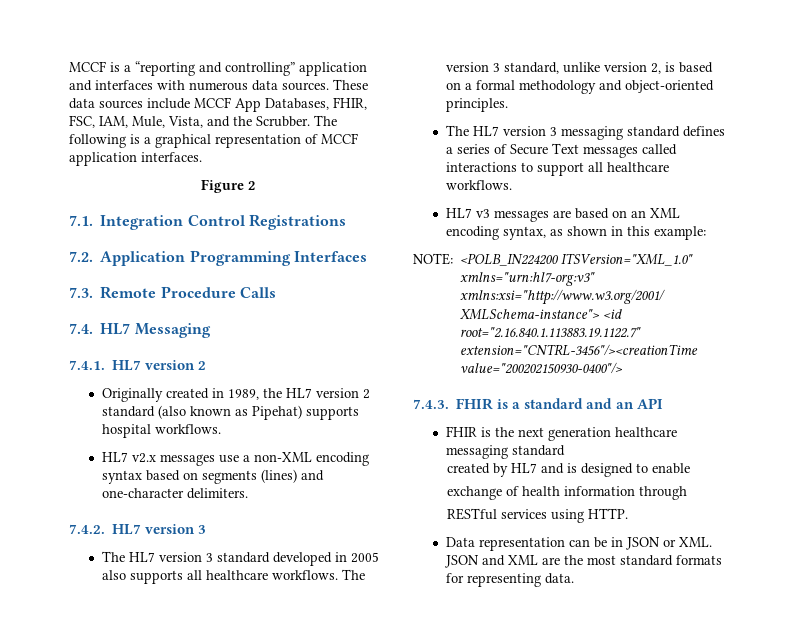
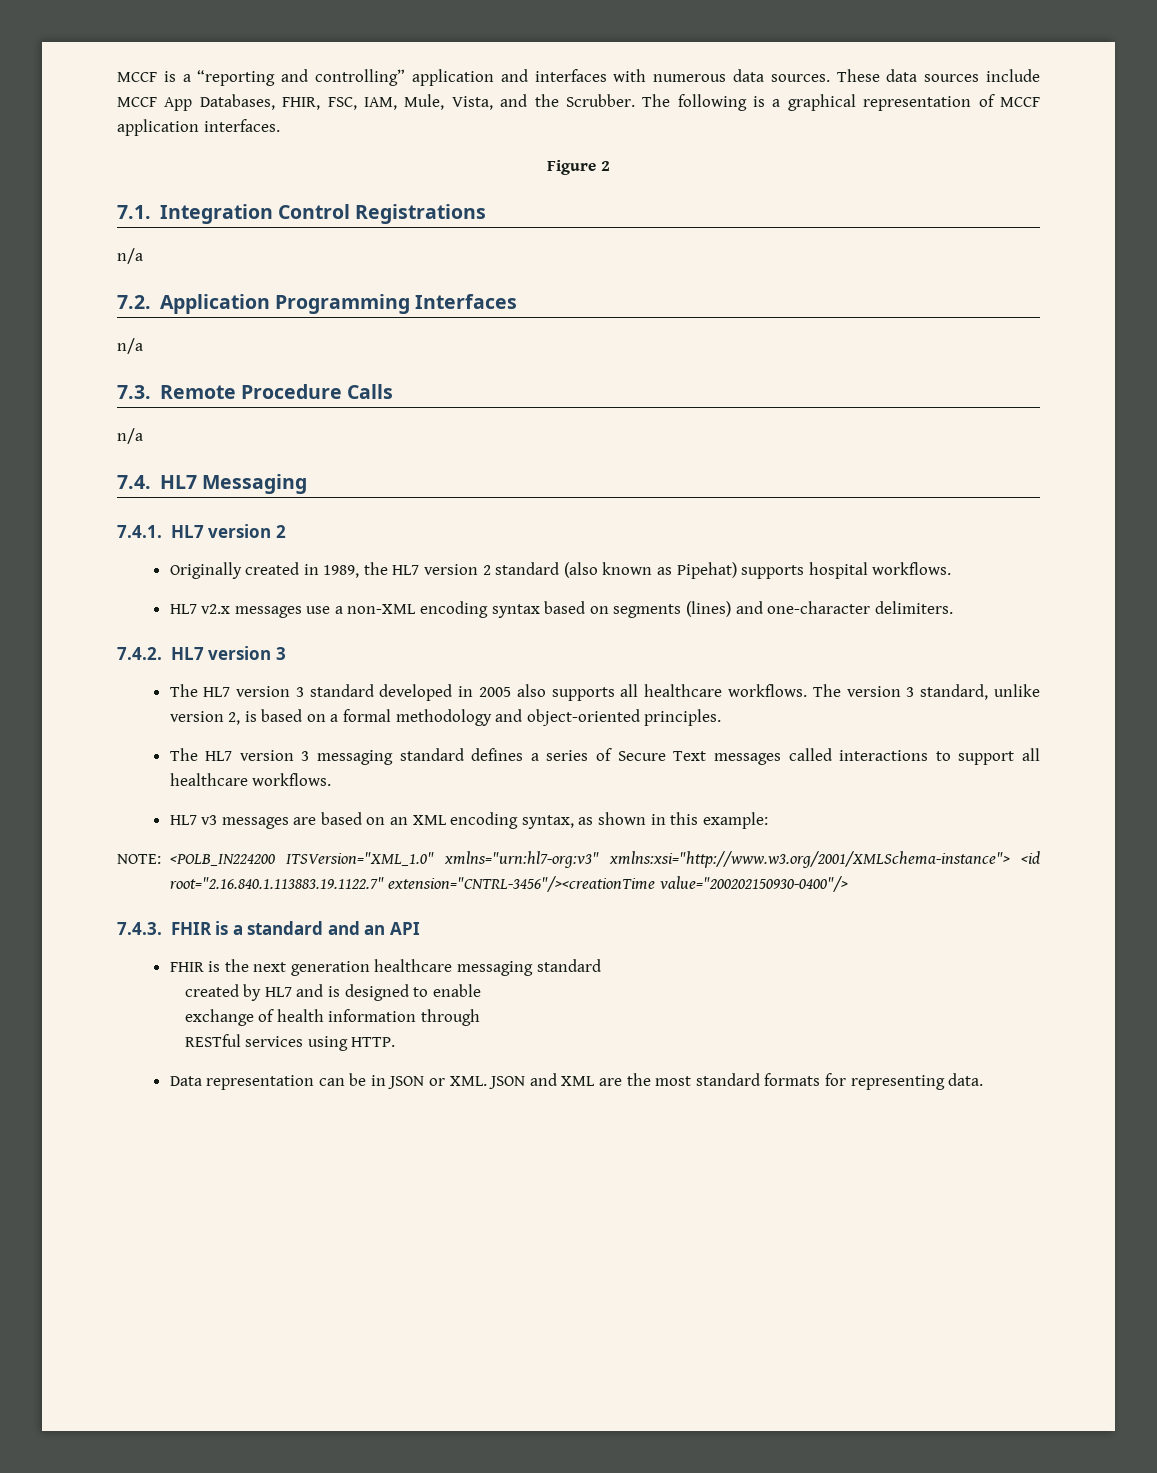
  7.1. Integration Control Registrations
+ n/a
  7.2. Application Programming Interfaces
+ n/a
  7.3. Remote Procedure Calls
+ n/a

